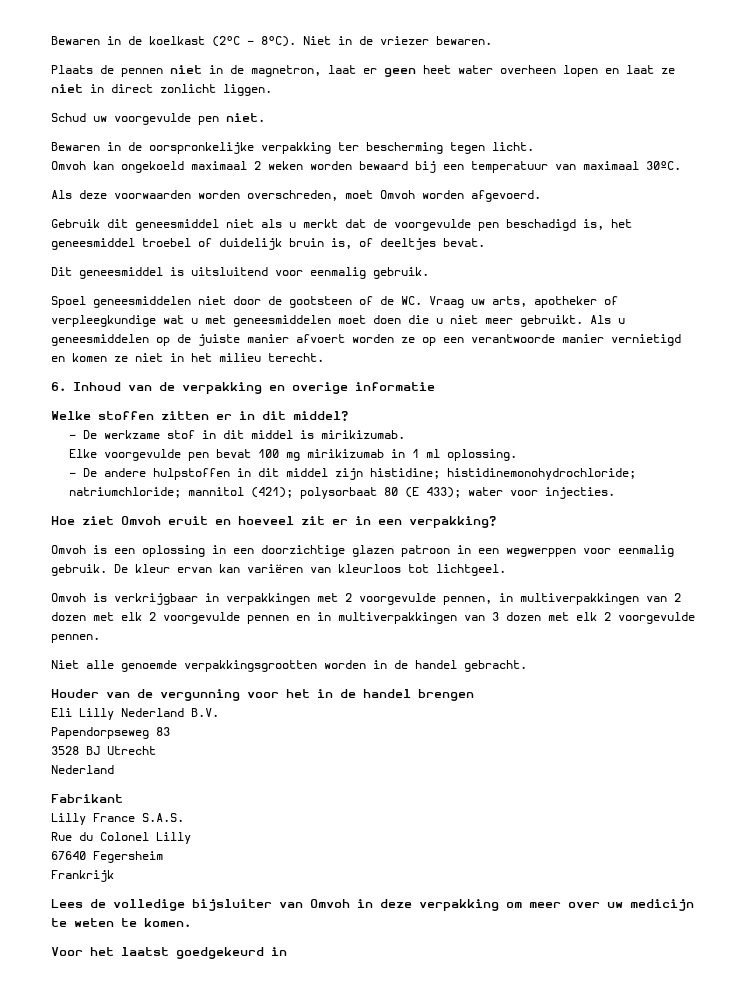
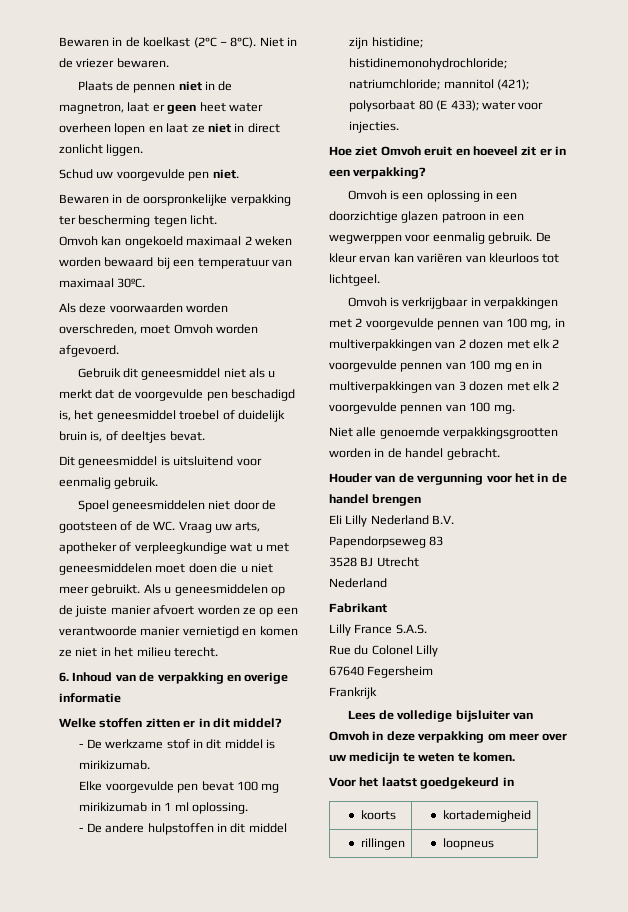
- Omvoh is verkrijgbaar in verpakkingen met 2 voorgevulde pennen, in multiverpakkingen van 2 dozen met elk 2 voorgevulde pennen en in multiverpakkingen van 3 dozen met elk 2 voorgevulde pennen.
+ Omvoh is verkrijgbaar in verpakkingen met 2 voorgevulde pennen van 100 mg, in multiverpakkingen van 2 dozen met elk 2 voorgevulde pennen van 100 mg en in multiverpakkingen van 3 dozen met elk 2 voorgevulde pennen van 100 mg.
+ koorts | kortademigheid
+ rillingen | loopneus

